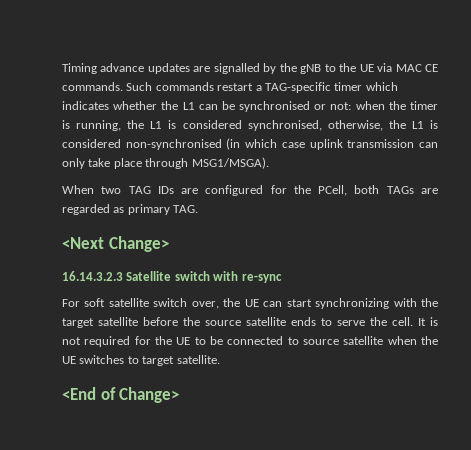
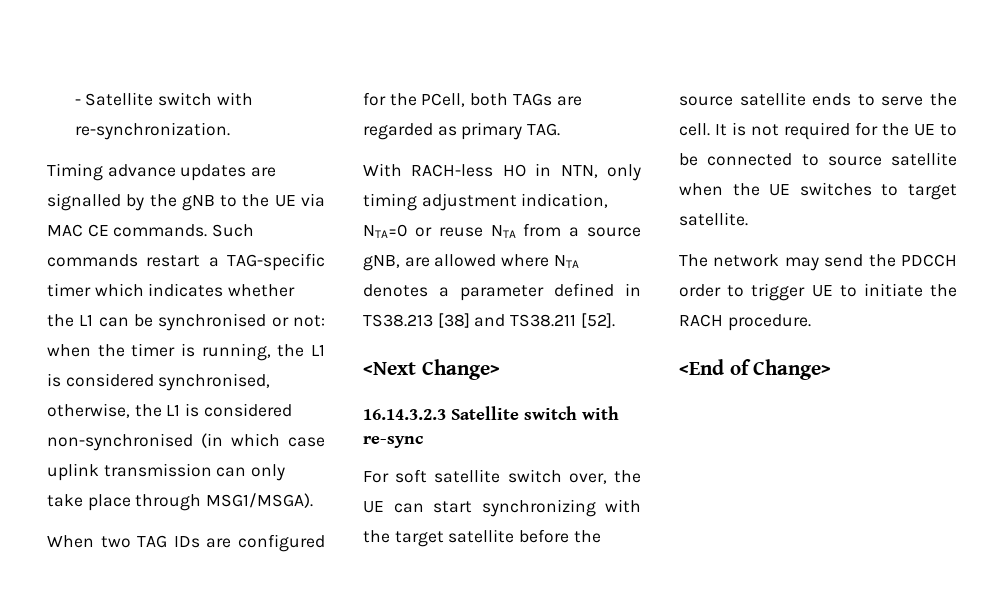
+ - Satellite switch with re-synchronization.
+ With RACH-less HO in NTN, only timing adjustment indication, NTA=0 or reuse NTA from a source gNB, are allowed where NTA denotes a parameter defined in TS38.213 [38] and TS38.211 [52].
+ The network may send the PDCCH order to trigger UE to initiate the RACH procedure.

